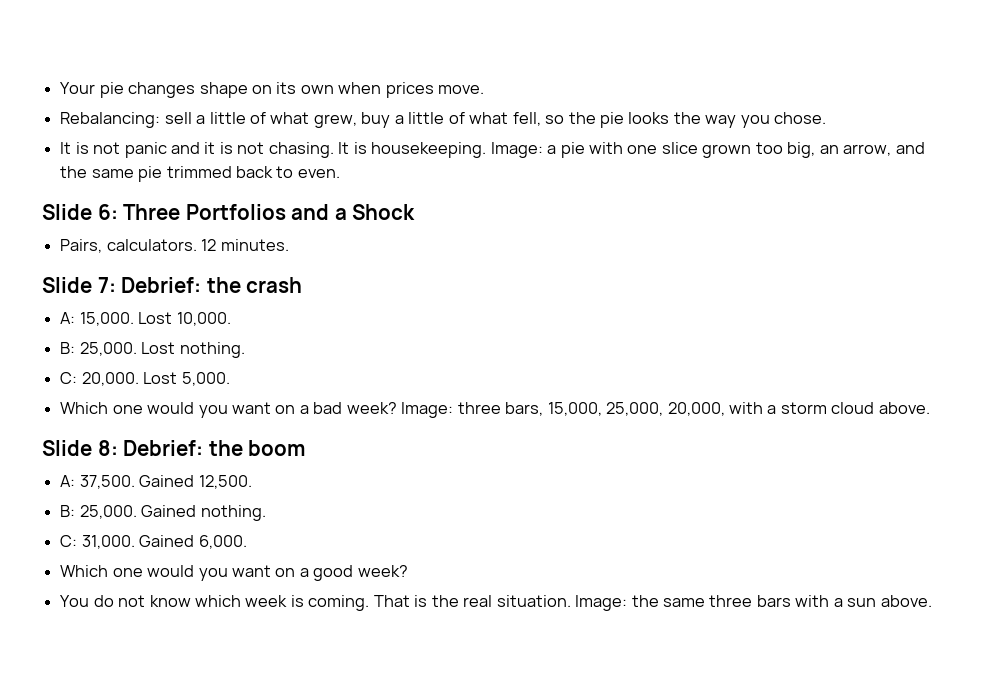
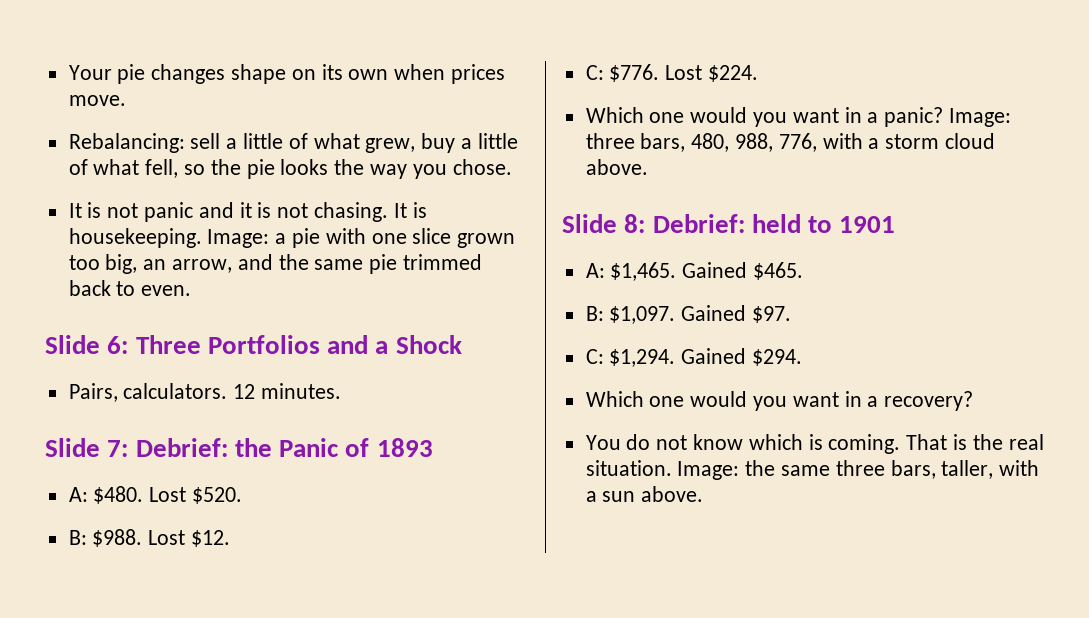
- Slide 7: Debrief: the crash
- A: 15,000. Lost 10,000.
- B: 25,000. Lost nothing.
- C: 20,000. Lost 5,000.
- Which one would you want on a bad week? Image: three bars, 15,000, 25,000, 20,000, with a storm cloud above.
+ Slide 7: Debrief: the Panic of 1893
+ A: $480. Lost $520.
+ B: $988. Lost $12.
+ C: $776. Lost $224.
+ Which one would you want in a panic? Image: three bars, 480, 988, 776, with a storm cloud above.
- Slide 8: Debrief: the boom
- A: 37,500. Gained 12,500.
- B: 25,000. Gained nothing.
- C: 31,000. Gained 6,000.
- Which one would you want on a good week?
+ Slide 8: Debrief: held to 1901
+ A: $1,465. Gained $465.
+ B: $1,097. Gained $97.
+ C: $1,294. Gained $294.
+ Which one would you want in a recovery?
- You do not know which week is coming.
+ You do not know which is coming.
- Image: the same three bars with a sun above.
+ Image: the same three bars, taller, with a sun above.

